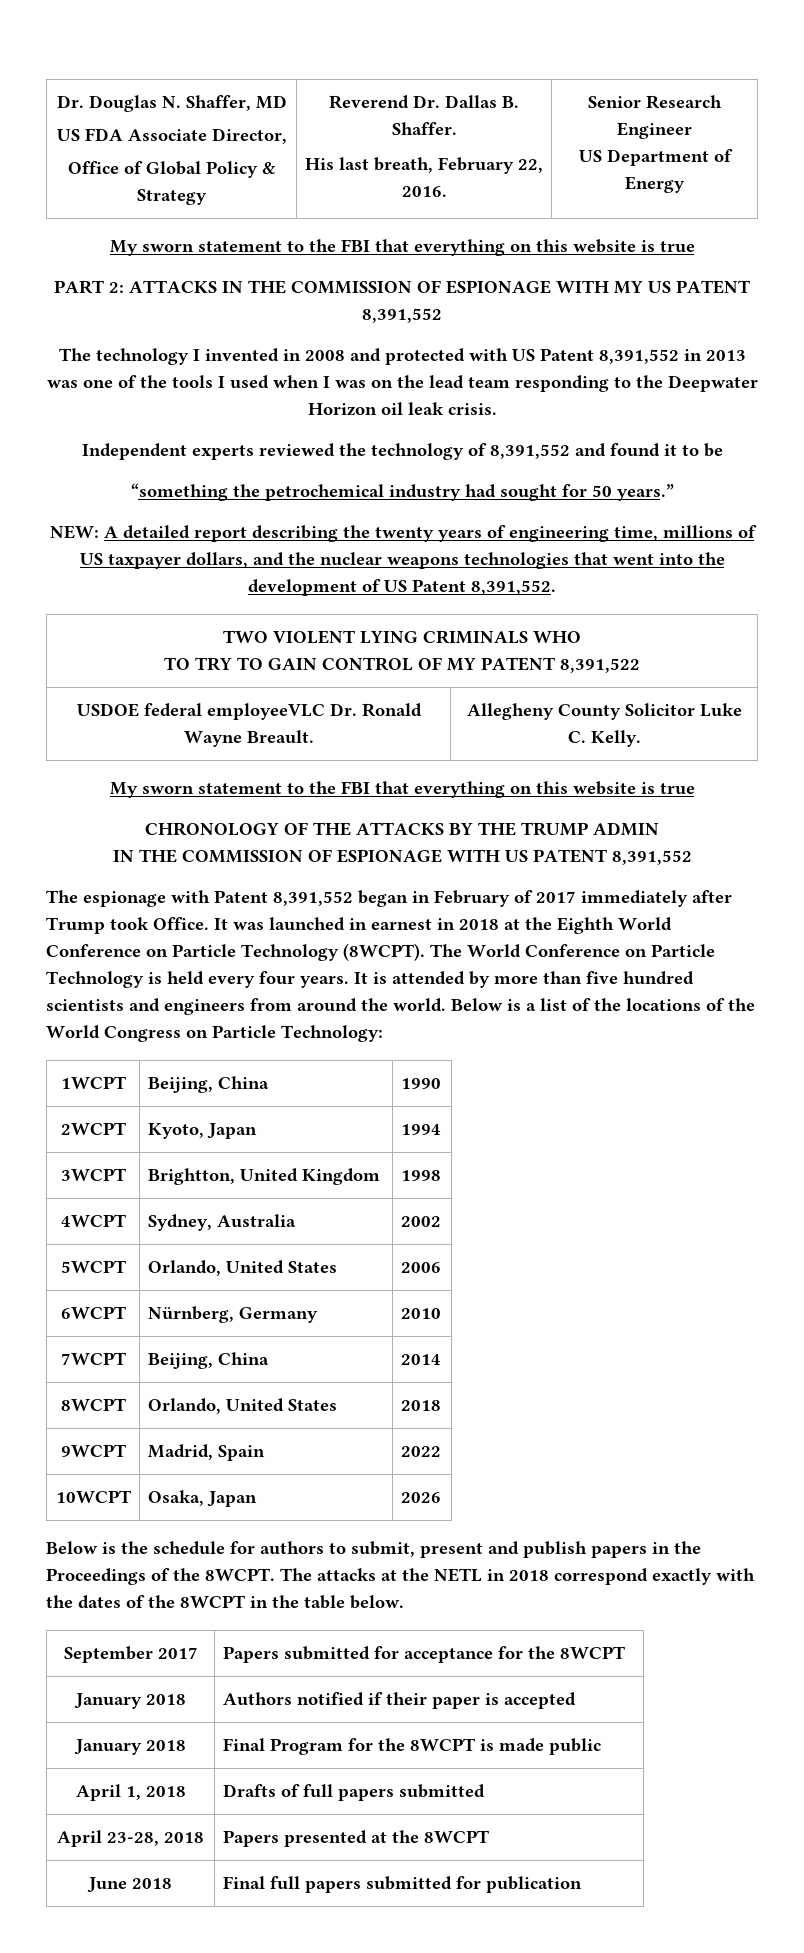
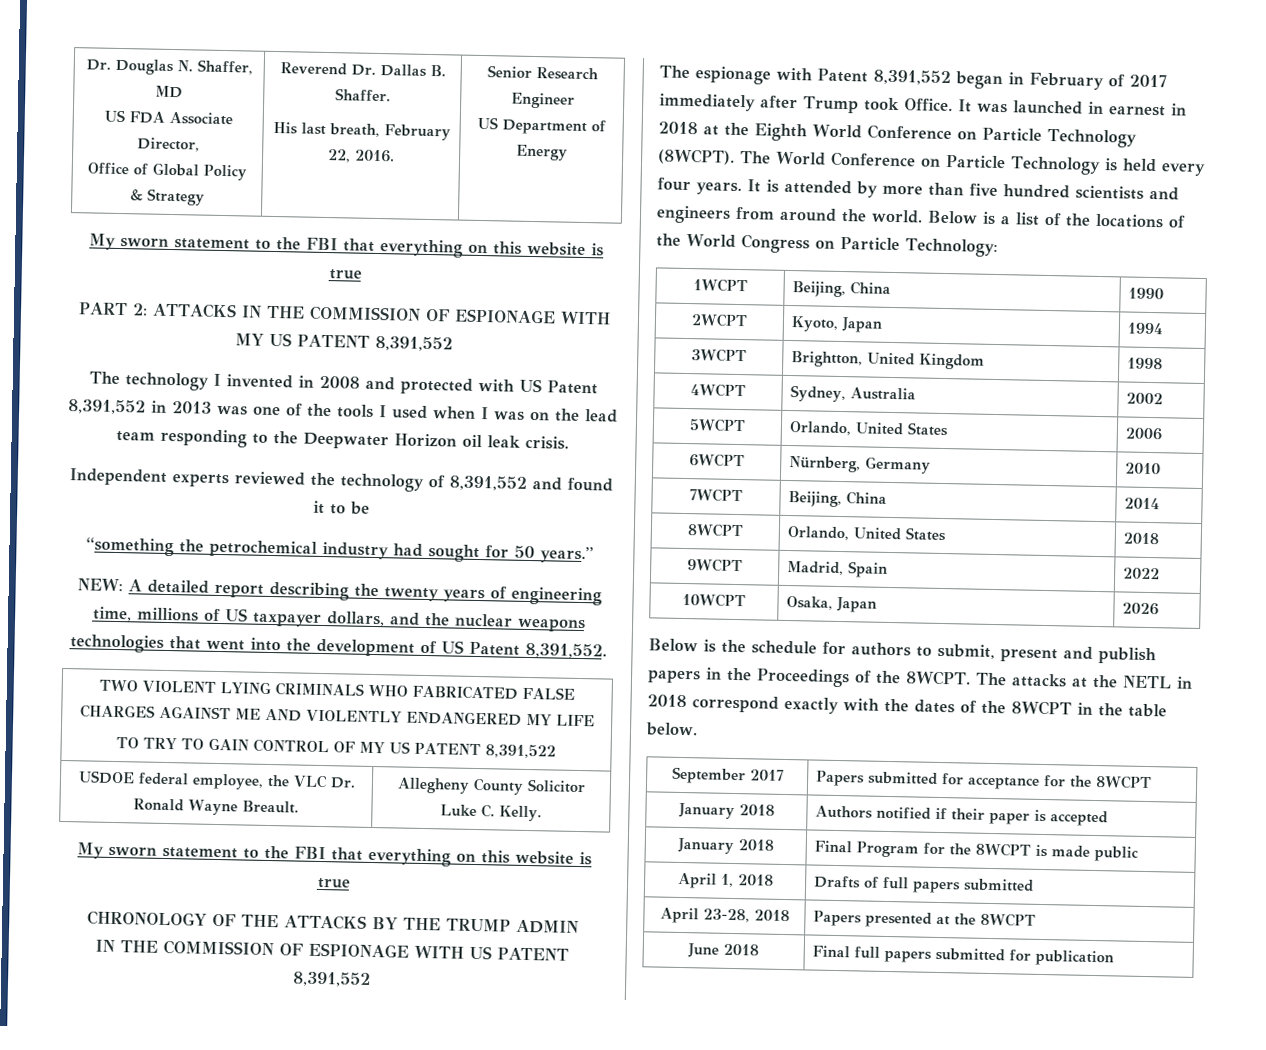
- TWO VIOLENT LYING CRIMINALS WHO
- TO TRY TO GAIN CONTROL OF MY PATENT 8,391,522
+ TWO VIOLENT LYING CRIMINALS WHO FABRICATED FALSE CHARGES AGAINST ME AND VIOLENTLY ENDANGERED MY LIFE
+ TO TRY TO GAIN CONTROL OF MY US PATENT 8,391,522
- USDOE federal employeeVLC Dr. Ronald Wayne Breault. | Allegheny County Solicitor Luke C. Kelly.
+ USDOE federal employee, the VLC Dr. Ronald Wayne Breault. | Allegheny County Solicitor Luke C. Kelly.

